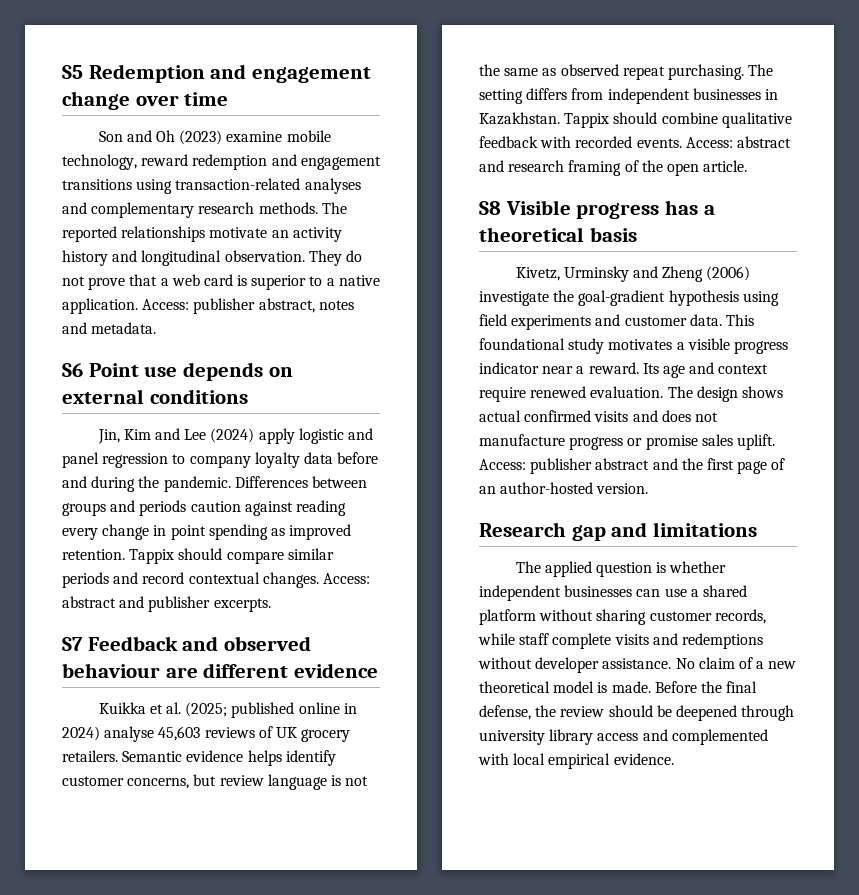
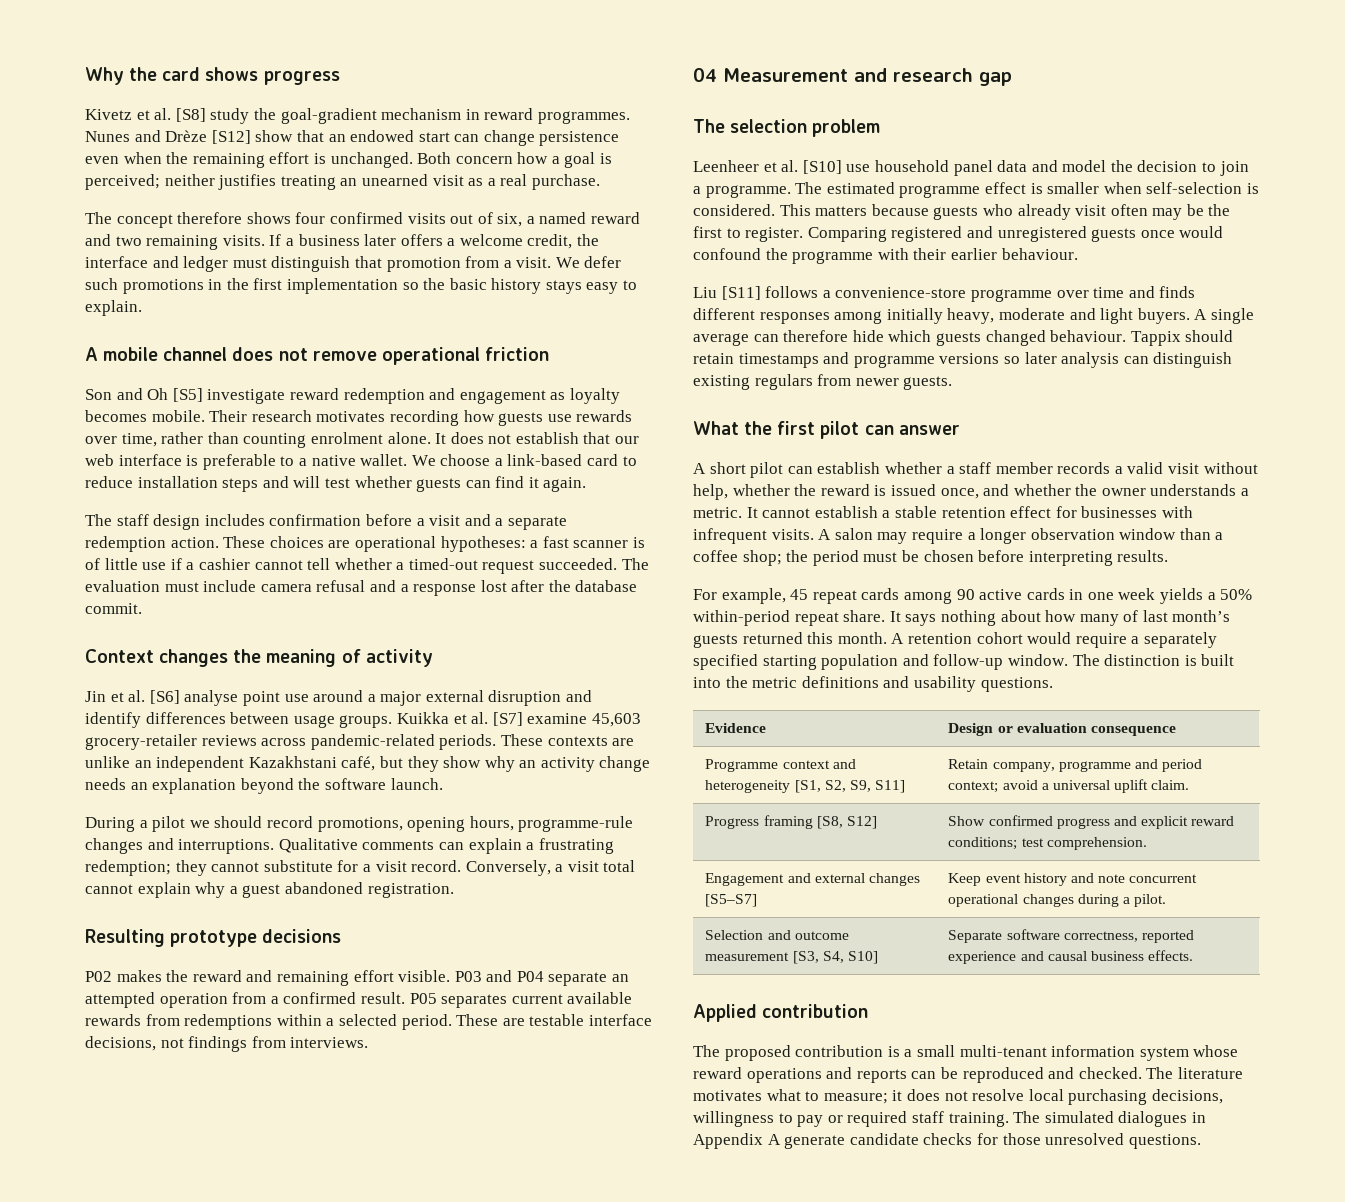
- S5 Redemption and engagement change over time
- Son and Oh (2023) examine mobile technology, reward redemption and engagement transitions using transaction-related analyses and complementary research methods. The reported relationships motivate an activity history and longitudinal observation. They do not prove that a web card is superior to a native application. Access: publisher abstract, notes and metadata.
- S6 Point use depends on external conditions
- Jin, Kim and Lee (2024) apply logistic and panel regression to company loyalty data before and during the pandemic. Differences between groups and periods caution against reading every change in point spending as improved retention. Tappix should compare similar periods and record contextual changes. Access: abstract and publisher excerpts.
- S7 Feedback and observed behaviour are different evidence
- Kuikka et al. (2025; published online in 2024) analyse 45,603 reviews of UK grocery retailers. Semantic evidence helps identify customer concerns, but review language is not the same as observed repeat purchasing. The setting differs from independent businesses in Kazakhstan. Tappix should combine qualitative feedback with recorded events. Access: abstract and research framing of the open article.
- S8 Visible progress has a theoretical basis
- Kivetz, Urminsky and Zheng (2006) investigate the goal-gradient hypothesis using field experiments and customer data. This foundational study motivates a visible progress indicator near a reward. Its age and context require renewed evaluation. The design shows actual confirmed visits and does not manufacture progress or promise sales uplift. Access: publisher abstract and the first page of an author-hosted version.
- Research gap and limitations
- The applied question is whether independent businesses can use a shared platform without sharing customer records, while staff complete visits and redemptions without developer assistance. No claim of a new theoretical model is made. Before the final defense, the review should be deepened through university library access and complemented with local empirical evidence.
+ Why the card shows progress
+ Kivetz et al. [S8] study the goal-gradient mechanism in reward programmes. Nunes and Drèze [S12] show that an endowed start can change persistence even when the remaining effort is unchanged. Both concern how a goal is perceived; neither justifies treating an unearned visit as a real purchase.
+ The concept therefore shows four confirmed visits out of six, a named reward and two remaining visits. If a business later offers a welcome credit, the interface and ledger must distinguish that promotion from a visit. We defer such promotions in the first implementation so the basic history stays easy to explain.
+ A mobile channel does not remove operational friction
+ Son and Oh [S5] investigate reward redemption and engagement as loyalty becomes mobile. Their research motivates recording how guests use rewards over time, rather than counting enrolment alone. It does not establish that our web interface is preferable to a native wallet. We choose a link-based card to reduce installation steps and will test whether guests can find it again.
+ The staff design includes confirmation before a visit and a separate redemption action. These choices are operational hypotheses: a fast scanner is of little use if a cashier cannot tell whether a timed-out request succeeded. The evaluation must include camera refusal and a response lost after the database commit.
+ Context changes the meaning of activity
+ Jin et al. [S6] analyse point use around a major external disruption and identify differences between usage groups. Kuikka et al. [S7] examine 45,603 grocery-retailer reviews across pandemic-related periods. These contexts are unlike an independent Kazakhstani café, but they show why an activity change needs an explanation beyond the software launch.
+ During a pilot we should record promotions, opening hours, programme-rule changes and interruptions. Qualitative comments can explain a frustrating redemption; they cannot substitute for a visit record. Conversely, a visit total cannot explain why a guest abandoned registration.
+ Resulting prototype decisions
+ P02 makes the reward and remaining effort visible. P03 and P04 separate an attempted operation from a confirmed result. P05 separates current available rewards from redemptions within a selected period. These are testable interface decisions, not findings from interviews.
+ 04 Measurement and research gap
+ The selection problem
+ Leenheer et al. [S10] use household panel data and model the decision to join a programme. The estimated programme effect is smaller when self-selection is considered. This matters because guests who already visit often may be the first to register. Comparing registered and unregistered guests once would confound the programme with their earlier behaviour.
+ Liu [S11] follows a convenience-store programme over time and finds different responses among initially heavy, moderate and light buyers. A single average can therefore hide which guests changed behaviour. Tappix should retain timestamps and programme versions so later analysis can distinguish existing regulars from newer guests.
+ What the first pilot can answer
+ A short pilot can establish whether a staff member records a valid visit without help, whether the reward is issued once, and whether the owner understands a metric. It cannot establish a stable retention effect for businesses with infrequent visits. A salon may require a longer observation window than a coffee shop; the period must be chosen before interpreting results.
+ For example, 45 repeat cards among 90 active cards in one week yields a 50% within-period repeat share. It says nothing about how many of last month’s guests returned this month. A retention cohort would require a separately specified starting population and follow-up window. The distinction is built into the metric definitions and usability questions.
+ Evidence | Design or evaluation consequence
+ Programme context and heterogeneity [S1, S2, S9, S11] | Retain company, programme and period context; avoid a universal uplift claim.
+ Progress framing [S8, S12] | Show confirmed progress and explicit reward conditions; test comprehension.
+ Engagement and external changes [S5–S7] | Keep event history and note concurrent operational changes during a pilot.
+ Selection and outcome measurement [S3, S4, S10] | Separate software correctness, reported experience and causal business effects.
+ Applied contribution
+ The proposed contribution is a small multi-tenant information system whose reward operations and reports can be reproduced and checked. The literature motivates what to measure; it does not resolve local purchasing decisions, willingness to pay or required staff training. The simulated dialogues in Appendix A generate candidate checks for those unresolved questions.

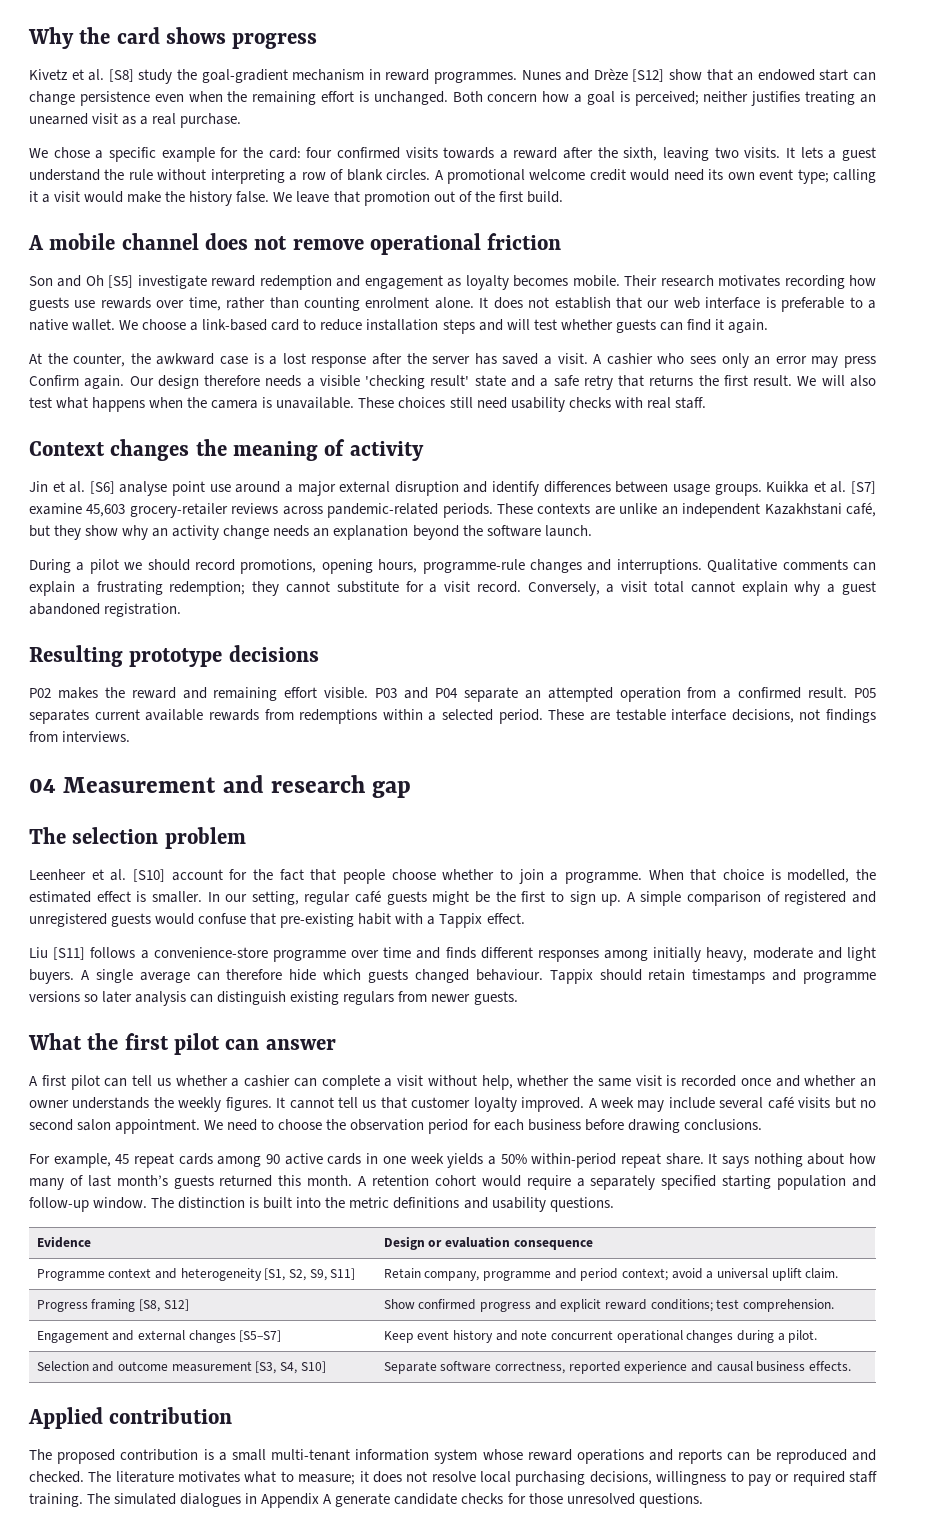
- The concept therefore shows four confirmed visits out of six, a named reward and two remaining visits. If a business later offers a welcome credit, the interface and ledger must distinguish that promotion from a visit. We defer such promotions in the first implementation so the basic history stays easy to explain.
+ We chose a specific example for the card: four confirmed visits towards a reward after the sixth, leaving two visits. It lets a guest understand the rule without interpreting a row of blank circles. A promotional welcome credit would need its own event type; calling it a visit would make the history false. We leave that promotion out of the first build.
- The staff design includes confirmation before a visit and a separate redemption action. These choices are operational hypotheses: a fast scanner is of little use if a cashier cannot tell whether a timed-out request succeeded. The evaluation must include camera refusal and a response lost after the database commit.
+ At the counter, the awkward case is a lost response after the server has saved a visit. A cashier who sees only an error may press Confirm again. Our design therefore needs a visible 'checking result' state and a safe retry that returns the first result. We will also test what happens when the camera is unavailable. These choices still need usability checks with real staff.
- Leenheer et al. [S10] use household panel data and model the decision to join a programme. The estimated programme effect is smaller when self-selection is considered. This matters because guests who already visit often may be the first to register. Comparing registered and unregistered guests once would confound the programme with their earlier behaviour.
+ Leenheer et al. [S10] account for the fact that people choose whether to join a programme. When that choice is modelled, the estimated effect is smaller. In our setting, regular café guests might be the first to sign up. A simple comparison of registered and unregistered guests would confuse that pre-existing habit with a Tappix effect.
- A short pilot can establish whether a staff member records a valid visit without help, whether the reward is issued once, and whether the owner understands a metric. It cannot establish a stable retention effect for businesses with infrequent visits. A salon may require a longer observation window than a coffee shop; the period must be chosen before interpreting results.
+ A first pilot can tell us whether a cashier can complete a visit without help, whether the same visit is recorded once and whether an owner understands the weekly figures. It cannot tell us that customer loyalty improved. A week may include several café visits but no second salon appointment. We need to choose the observation period for each business before drawing conclusions.

